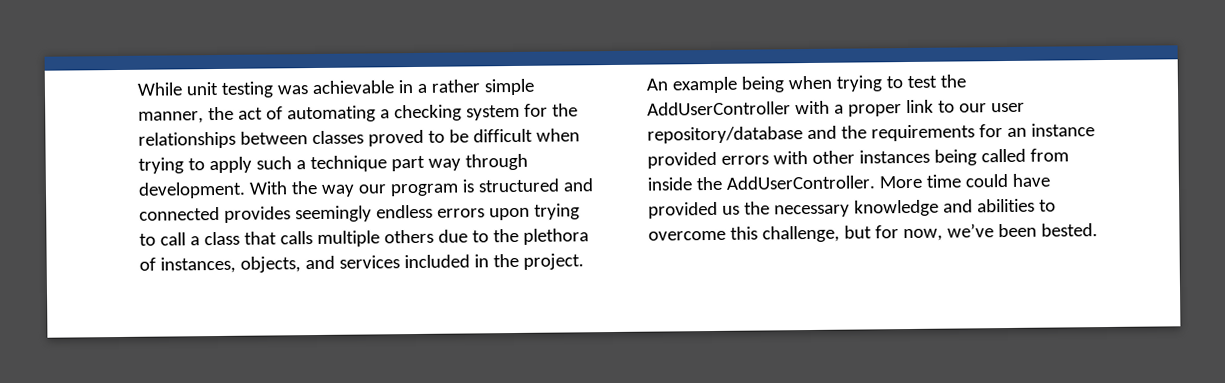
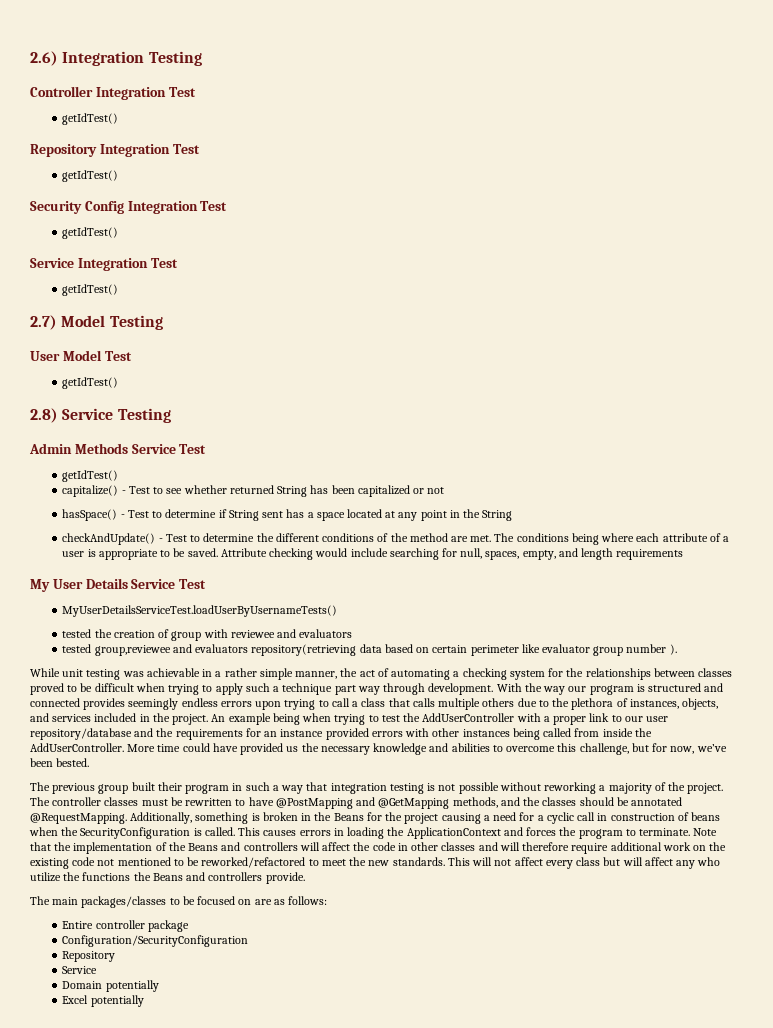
+ 2.6) Integration Testing
+ Controller Integration Test
+ getIdTest()
+ Repository Integration Test
+ getIdTest()
+ Security Config Integration Test
+ getIdTest()
+ Service Integration Test
+ getIdTest()
+ 2.7) Model Testing
+ User Model Test
+ getIdTest()
+ 2.8) Service Testing
+ Admin Methods Service Test
+ getIdTest()
+ capitalize() - Test to see whether returned String has been capitalized or not
+ hasSpace() - Test to determine if String sent has a space located at any point in the String
+ checkAndUpdate() - Test to determine the different conditions of the method are met. The conditions being where each attribute of a user is appropriate to be saved. Attribute checking would include searching for null, spaces, empty, and length requirements
+ My User Details Service Test
+ MyUserDetailsServiceTest.loadUserByUsernameTests()
+ tested the creation of group with reviewee and evaluators
+ tested group,reviewee and evaluators repository(retrieving data based on certain perimeter like evaluator group number ).
+ The previous group built their program in such a way that integration testing is not possible without reworking a majority of the project. The controller classes must be rewritten to have @PostMapping and @GetMapping methods, and the classes should be annotated @RequestMapping. Additionally, something is broken in the Beans for the project causing a need for a cyclic call in construction of beans when the SecurityConfiguration is called. This causes errors in loading the ApplicationContext and forces the program to terminate. Note that the implementation of the Beans and controllers will affect the code in other classes and will therefore require additional work on the existing code not mentioned to be reworked/refactored to meet the new standards. This will not affect every class but will affect any who utilize the functions the Beans and controllers provide.
+ The main packages/classes to be focused on are as follows:
+ Entire controller package
+ Configuration/SecurityConfiguration
+ Repository
+ Service
+ Domain potentially
+ Excel potentially

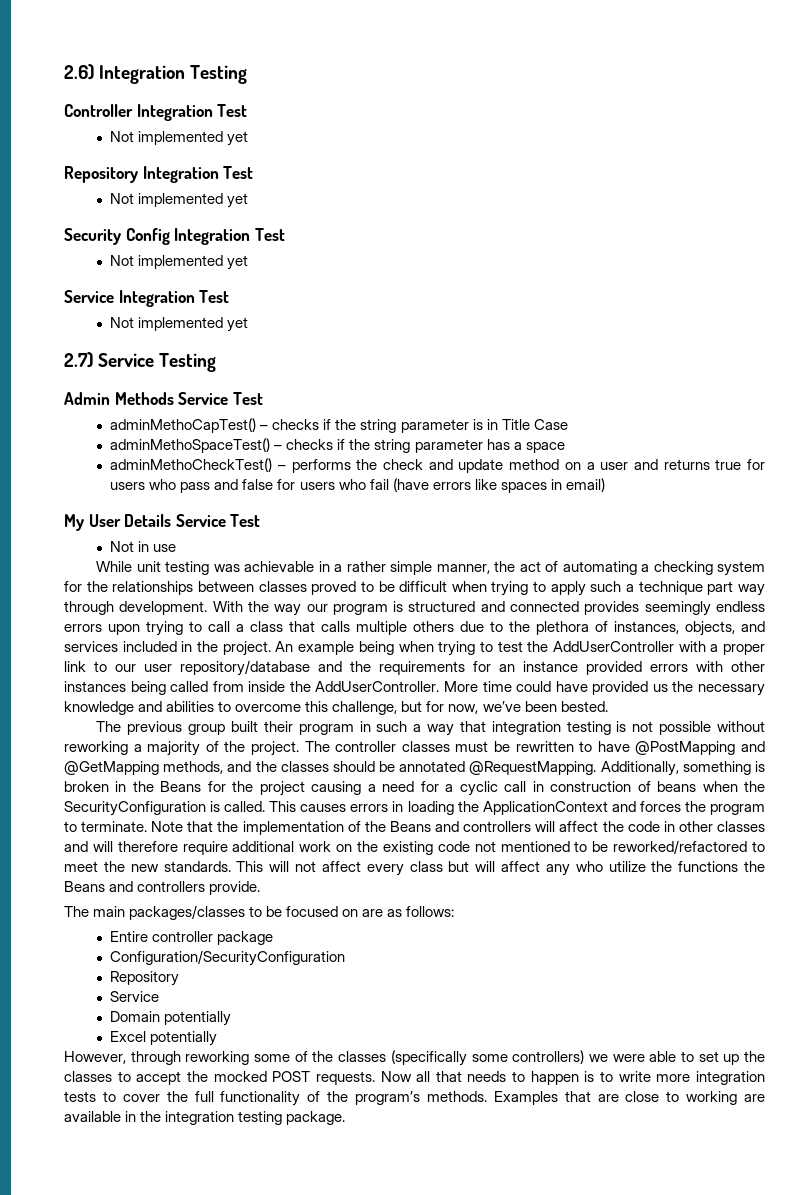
  Controller Integration Test
- getIdTest()
+ Not implemented yet
  Repository Integration Test
- getIdTest()
+ Not implemented yet
  Security Config Integration Test
- getIdTest()
+ Not implemented yet
  Service Integration Test
- getIdTest()
- 2.7) Model Testing
- User Model Test
- getIdTest()
- 2.8) Service Testing
+ Not implemented yet
+ 2.7) Service Testing
  Admin Methods Service Test
- getIdTest()
- capitalize() - Test to see whether returned String has been capitalized or not
- hasSpace() - Test to determine if String sent has a space located at any point in the String
- checkAndUpdate() - Test to determine the different conditions of the method are met. The conditions being where each attribute of a user is appropriate to be saved. Attribute checking would include searching for null, spaces, empty, and length requirements
+ adminMethoCapTest() – checks if the string parameter is in Title Case
+ adminMethoSpaceTest() – checks if the string parameter has a space
+ adminMethoCheckTest() – performs the check and update method on a user and returns true for users who pass and false for users who fail (have errors like spaces in email)
- MyUserDetailsServiceTest.loadUserByUsernameTests()
- tested the creation of group with reviewee and evaluators
- tested group,reviewee and evaluators repository(retrieving data based on certain perimeter like evaluator group number ).
+ Not in use
+ However, through reworking some of the classes (specifically some controllers) we were able to set up the classes to accept the mocked POST requests. Now all that needs to happen is to write more integration tests to cover the full functionality of the program’s methods. Examples that are close to working are available in the integration testing package.

